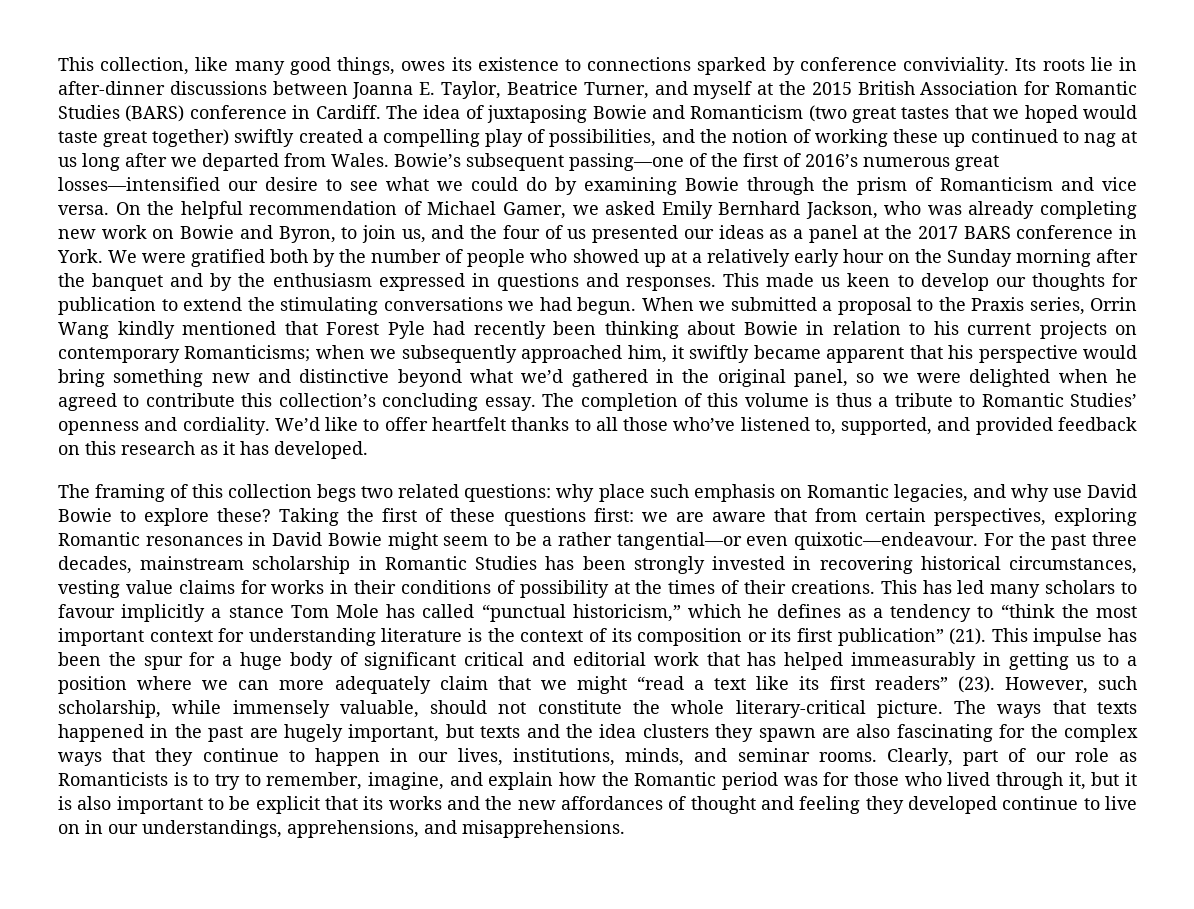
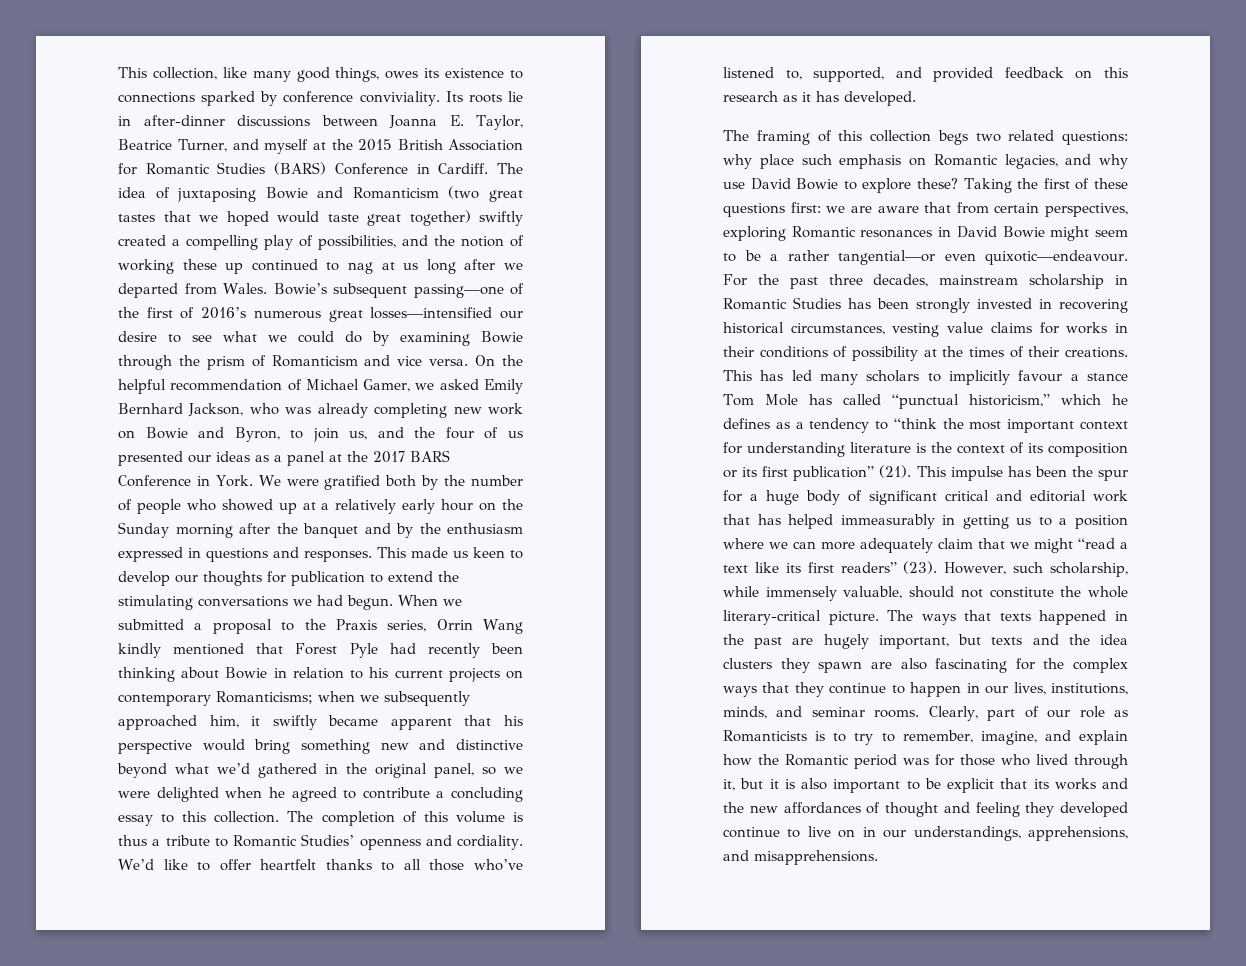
- Its roots lie in after-dinner discussions between Joanna E. Taylor, Beatrice Turner, and myself at the 2015 British Association for Romantic Studies (BARS) conference in Cardiff.
+ Its roots lie in after-dinner discussions between Joanna E. Taylor, Beatrice Turner, and myself at the 2015 British Association for Romantic Studies (BARS) Conference in Cardiff.
- On the helpful recommendation of Michael Gamer, we asked Emily Bernhard Jackson, who was already completing new work on Bowie and Byron, to join us, and the four of us presented our ideas as a panel at the 2017 BARS conference in York.
+ On the helpful recommendation of Michael Gamer, we asked Emily Bernhard Jackson, who was already completing new work on Bowie and Byron, to join us, and the four of us presented our ideas as a panel at the 2017 BARS Conference in York.
- when we subsequently approached him, it swiftly became apparent that his perspective would bring something new and distinctive beyond what we’d gathered in the original panel, so we were delighted when he agreed to contribute this collection’s concluding essay.
+ when we subsequently approached him, it swiftly became apparent that his perspective would bring something new and distinctive beyond what we’d gathered in the original panel, so we were delighted when he agreed to contribute a concluding essay to this collection.
- This has led many scholars to favour implicitly a stance Tom Mole has called “punctual historicism,” which he defines as a tendency to “think the most important context for understanding literature is the context of its composition or its first publication” (21).
+ This has led many scholars to implicitly favour a stance Tom Mole has called “punctual historicism,” which he defines as a tendency to “think the most important context for understanding literature is the context of its composition or its first publication” (21).

